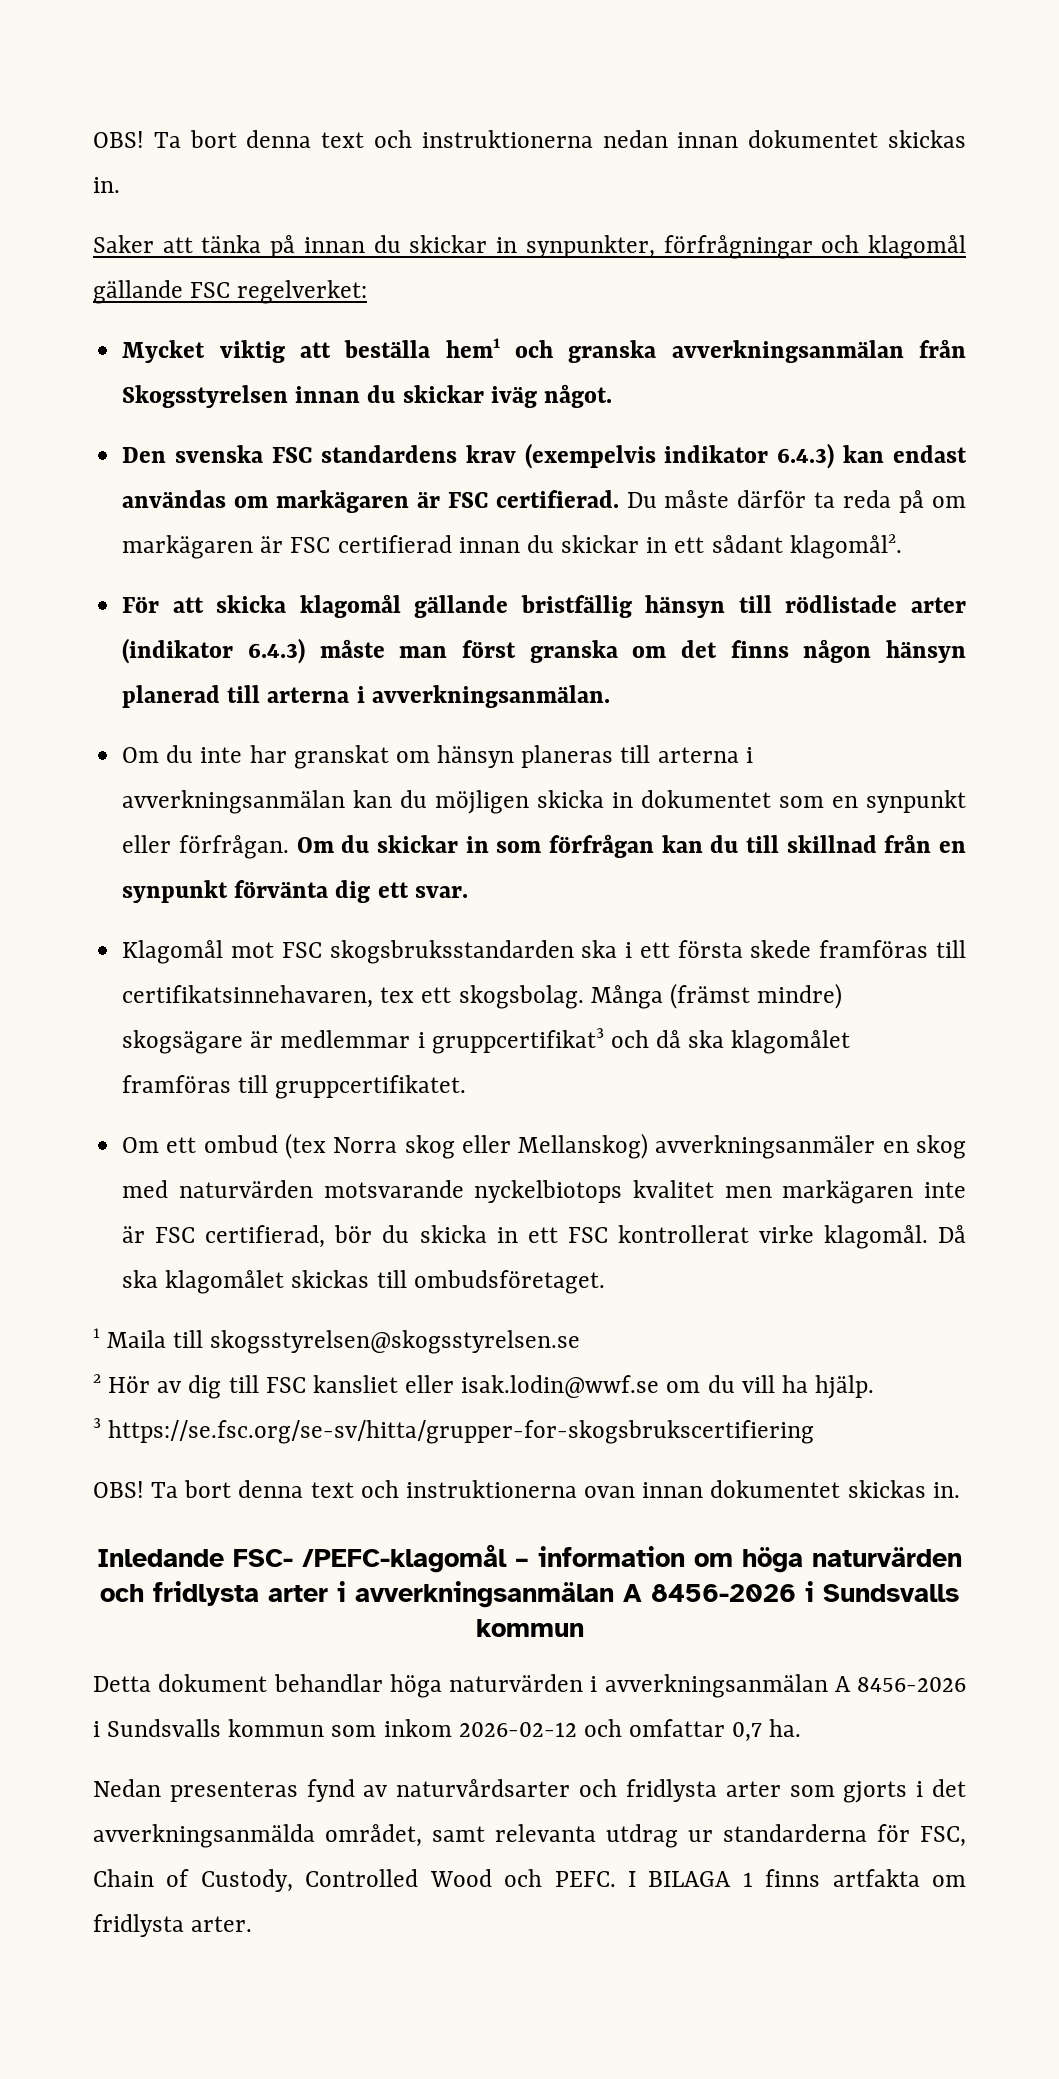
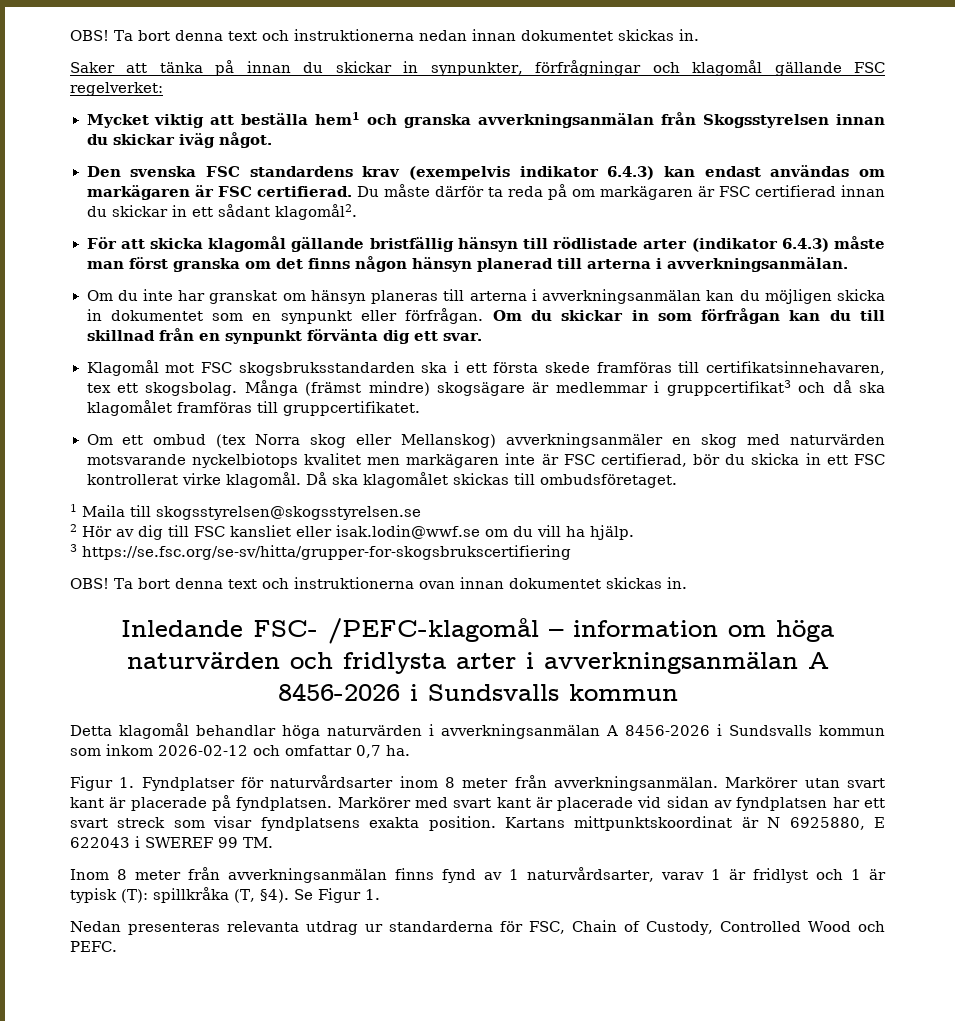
- Detta dokument behandlar höga naturvärden i avverkningsanmälan A 8456-2026 i Sundsvalls kommun som inkom 2026-02-12 och omfattar 0,7 ha.
+ Detta klagomål behandlar höga naturvärden i avverkningsanmälan A 8456-2026 i Sundsvalls kommun som inkom 2026-02-12 och omfattar 0,7 ha.
- Nedan presenteras fynd av naturvårdsarter och fridlysta arter som gjorts i det avverkningsanmälda området, samt relevanta utdrag ur standarderna för FSC, Chain of Custody, Controlled Wood och PEFC. I BILAGA 1 finns artfakta om fridlysta arter.
+ Figur 1. Fyndplatser för naturvårdsarter inom 8 meter från avverkningsanmälan. Markörer utan svart kant är placerade på fyndplatsen. Markörer med svart kant är placerade vid sidan av fyndplatsen har ett svart streck som visar fyndplatsens exakta position. Kartans mittpunktskoordinat är N 6925880, E 622043 i SWEREF 99 TM.
+ Inom 8 meter från avverkningsanmälan finns fynd av 1 naturvårdsarter, varav 1 är fridlyst och 1 är typisk (T): spillkråka (T, §4). Se Figur 1.
+ Nedan presenteras relevanta utdrag ur standarderna för FSC, Chain of Custody, Controlled Wood och PEFC.

